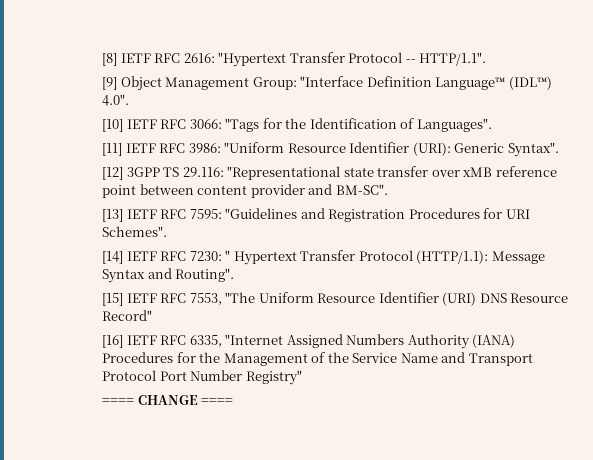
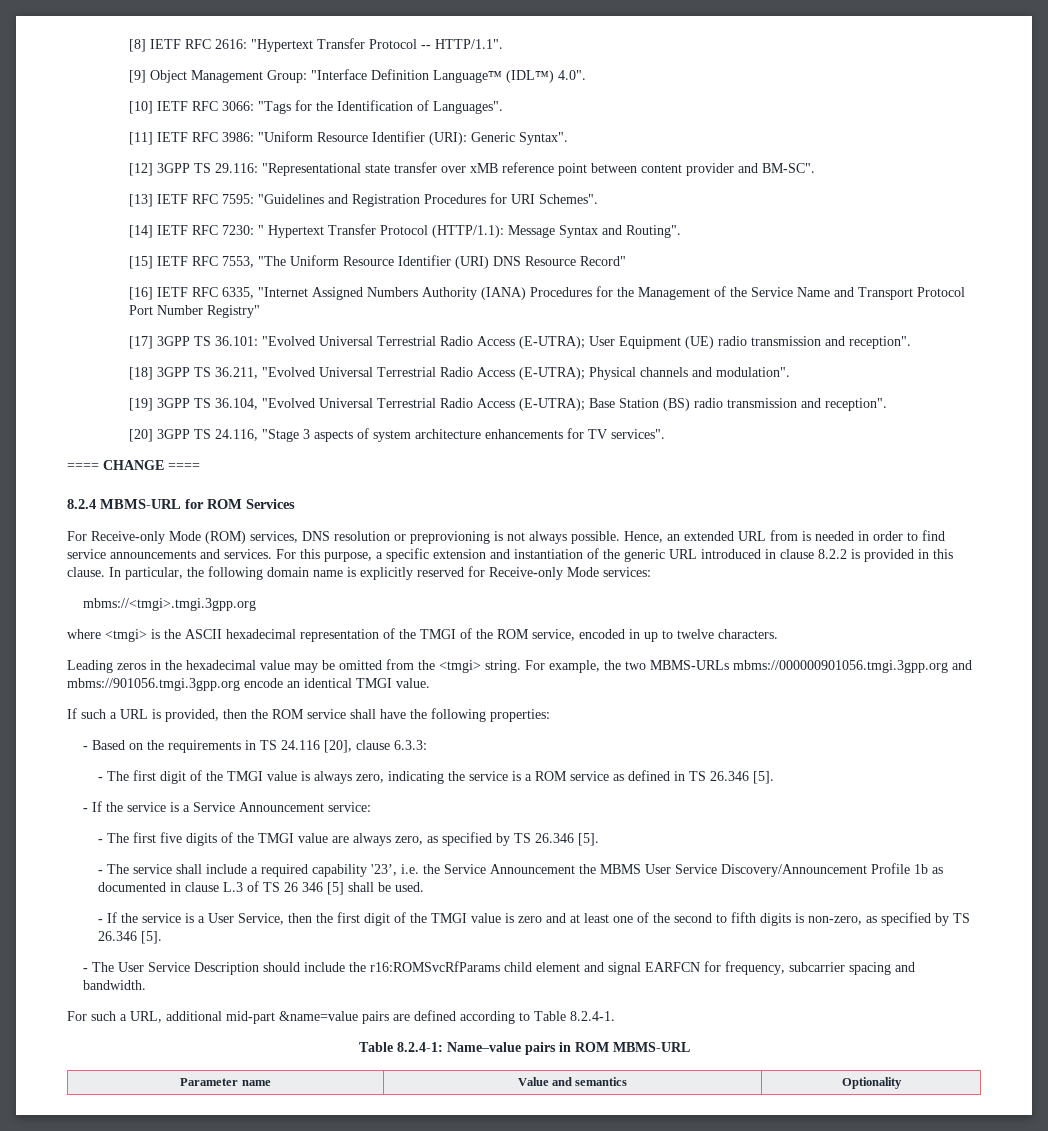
+ [17] 3GPP TS 36.101: "Evolved Universal Terrestrial Radio Access (E-UTRA); User Equipment (UE) radio transmission and reception".
+ [18] 3GPP TS 36.211, "Evolved Universal Terrestrial Radio Access (E-UTRA); Physical channels and modulation".
+ [19] 3GPP TS 36.104, "Evolved Universal Terrestrial Radio Access (E-UTRA); Base Station (BS) radio transmission and reception".
+ [20] 3GPP TS 24.116, "Stage 3 aspects of system architecture enhancements for TV services".
  ==== CHANGE ====
+ 8.2.4 MBMS-URL for ROM Services
+ For Receive-only Mode (ROM) services, DNS resolution or preprovioning is not always possible. Hence, an extended URL from is needed in order to find service announcements and services. For this purpose, a specific extension and instantiation of the generic URL introduced in clause 8.2.2 is provided in this clause. In particular, the following domain name is explicitly reserved for Receive-only Mode services:
+ mbms://<tmgi>.tmgi.3gpp.org
+ where <tmgi> is the ASCII hexadecimal representation of the TMGI of the ROM service, encoded in up to twelve characters.
+ Leading zeros in the hexadecimal value may be omitted from the <tmgi> string. For example, the two MBMS-URLs mbms://000000901056.tmgi.3gpp.org and mbms://901056.tmgi.3gpp.org encode an identical TMGI value.
+ If such a URL is provided, then the ROM service shall have the following properties:
+ - Based on the requirements in TS 24.116 [20], clause 6.3.3:
+ - The first digit of the TMGI value is always zero, indicating the service is a ROM service as defined in TS 26.346 [5].
+ - If the service is a Service Announcement service:
+ - The first five digits of the TMGI value are always zero, as specified by TS 26.346 [5].
+ - The service shall include a required capability '23’, i.e. the Service Announcement the MBMS User Service Discovery/Announcement Profile 1b as documented in clause L.3 of TS 26 346 [5] shall be used.
+ - If the service is a User Service, then the first digit of the TMGI value is zero and at least one of the second to fifth digits is non-zero, as specified by TS 26.346 [5].
+ - The User Service Description should include the r16:ROMSvcRfParams child element and signal EARFCN for frequency, subcarrier spacing and bandwidth.
+ For such a URL, additional mid-part &name=value pairs are defined according to Table 8.2.4-1.
+ Table 8.2.4-1: Name–value pairs in ROM MBMS-URL
+ Parameter name | Value and semantics | Optionality

